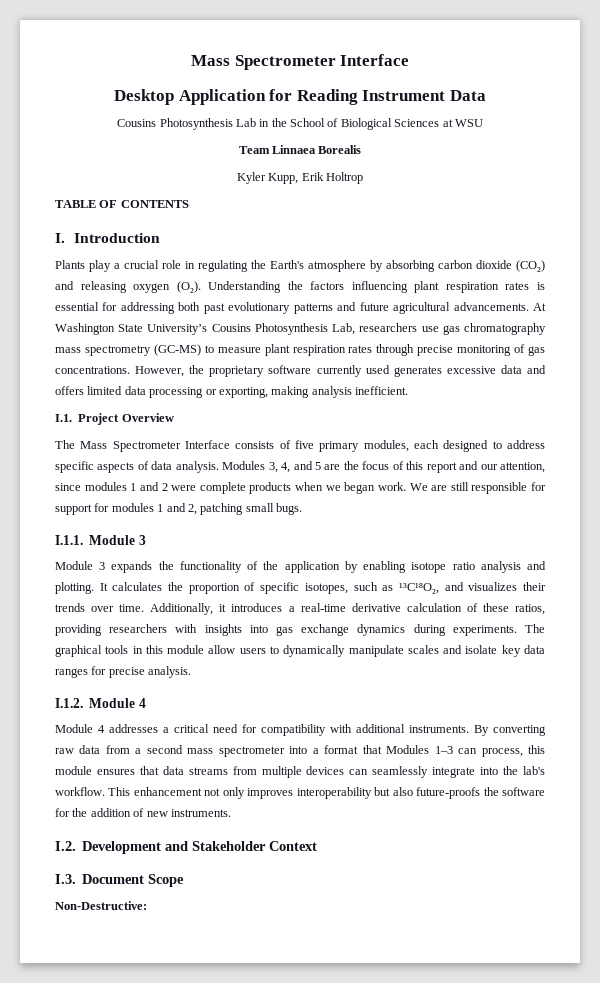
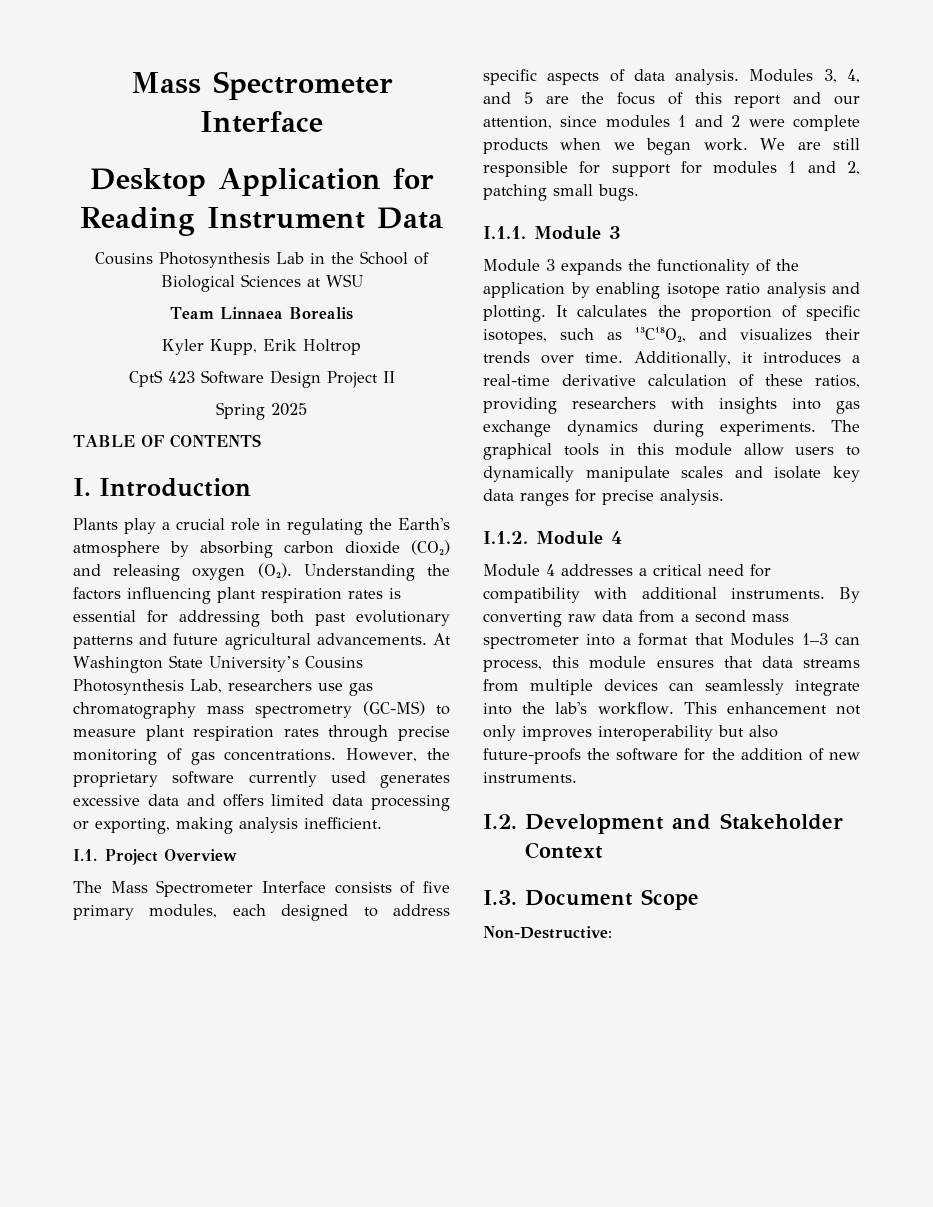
+ CptS 423 Software Design Project II
+ Spring 2025

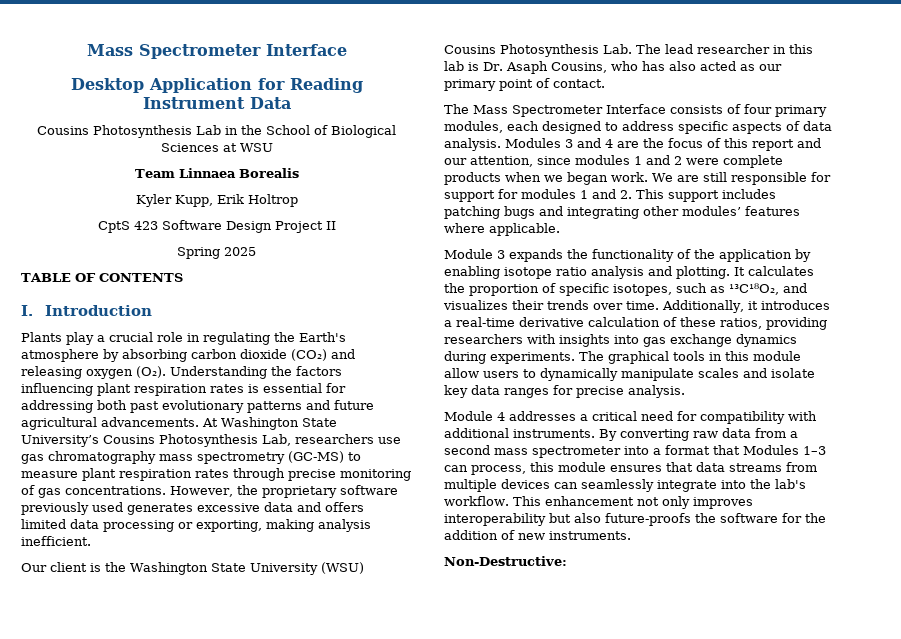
- However, the proprietary software currently used generates excessive data and offers limited data processing or exporting, making analysis inefficient.
+ However, the proprietary software previously used generates excessive data and offers limited data processing or exporting, making analysis inefficient.
- I.1. Project Overview
+ Our client is the Washington State University (WSU) Cousins Photosynthesis Lab. The lead researcher in this lab is Dr. Asaph Cousins, who has also acted as our primary point of contact.
- The Mass Spectrometer Interface consists of five primary modules, each designed to address specific aspects of data analysis.
+ The Mass Spectrometer Interface consists of four primary modules, each designed to address specific aspects of data analysis.
- Modules 3, 4, and 5 are the focus of this report and our attention, since modules 1 and 2 were complete products when we began work.
+ Modules 3 and 4 are the focus of this report and our attention, since modules 1 and 2 were complete products when we began work.
- We are still responsible for support for modules 1 and 2, patching small bugs.
- I.1.1. Module 3
+ We are still responsible for support for modules 1 and 2. This support includes patching bugs and integrating other modules’ features where applicable.
- I.1.2. Module 4
- I.2. Development and Stakeholder Context
- I.3. Document Scope

